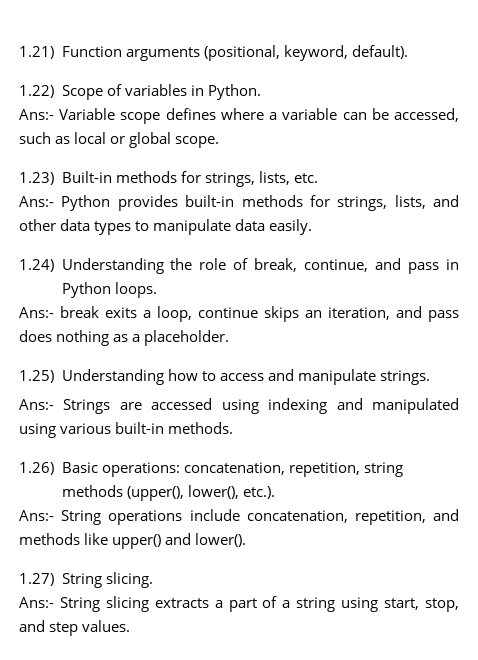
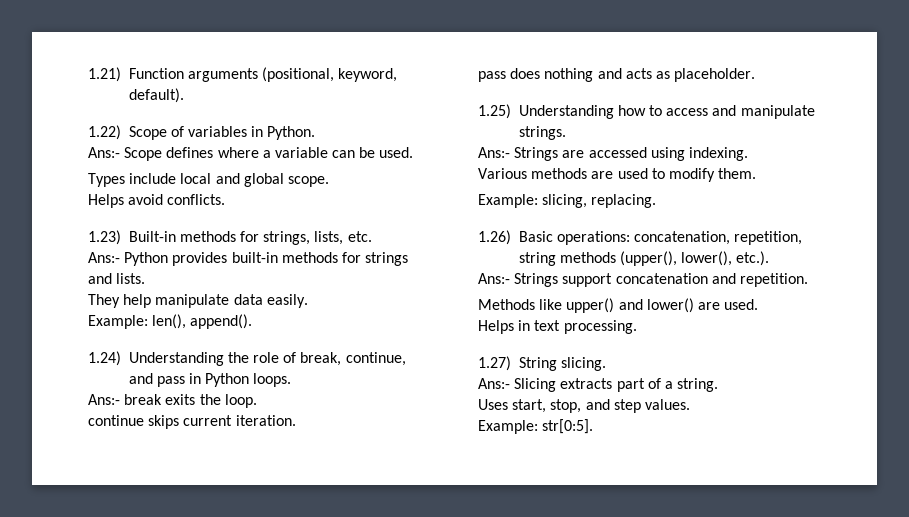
- Ans:- Variable scope defines where a variable can be accessed, such as local or global scope.
+ Ans:- Scope defines where a variable can be used.
+ Types include local and global scope.
+ Helps avoid conflicts.
- Ans:- Python provides built-in methods for strings, lists, and other data types to manipulate data easily.
+ Ans:- Python provides built-in methods for strings and lists.
+ They help manipulate data easily.
+ Example: len(), append().
- Ans:- break exits a loop, continue skips an iteration, and pass does nothing as a placeholder.
+ Ans:- break exits the loop.
+ continue skips current iteration.
+ pass does nothing and acts as placeholder.
- Ans:- Strings are accessed using indexing and manipulated using various built-in methods.
+ Ans:- Strings are accessed using indexing.
+ Various methods are used to modify them.
+ Example: slicing, replacing.
- Ans:- String operations include concatenation, repetition, and methods like upper() and lower().
+ Ans:- Strings support concatenation and repetition.
+ Methods like upper() and lower() are used.
+ Helps in text processing.
- Ans:- String slicing extracts a part of a string using start, stop, and step values.
+ Ans:- Slicing extracts part of a string.
+ Uses start, stop, and step values.
+ Example: str[0:5].

